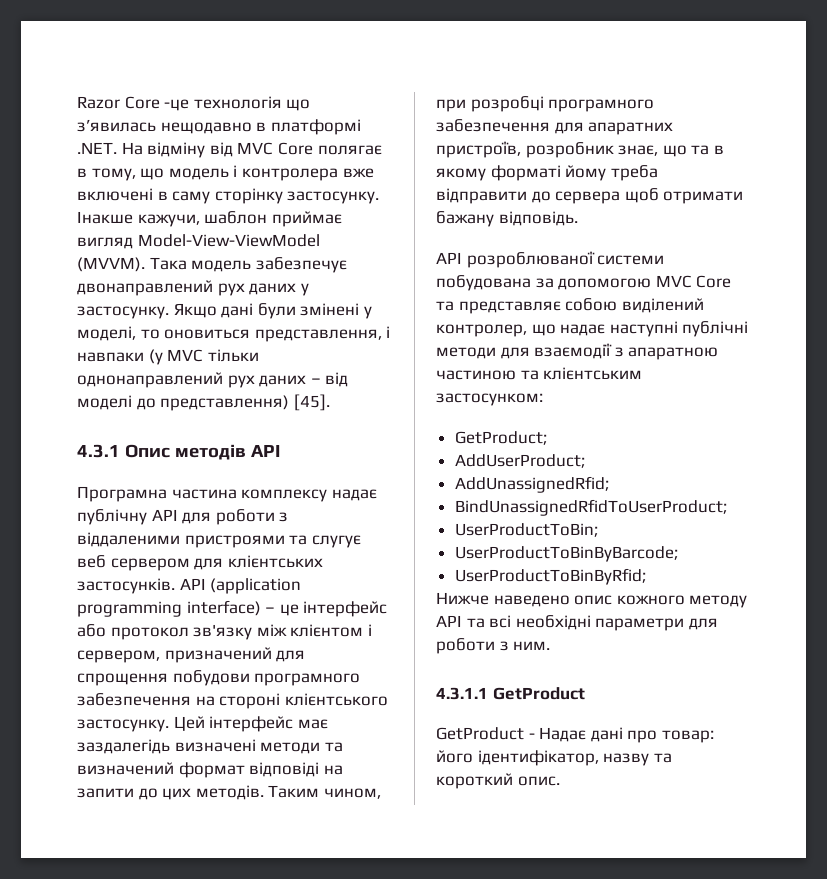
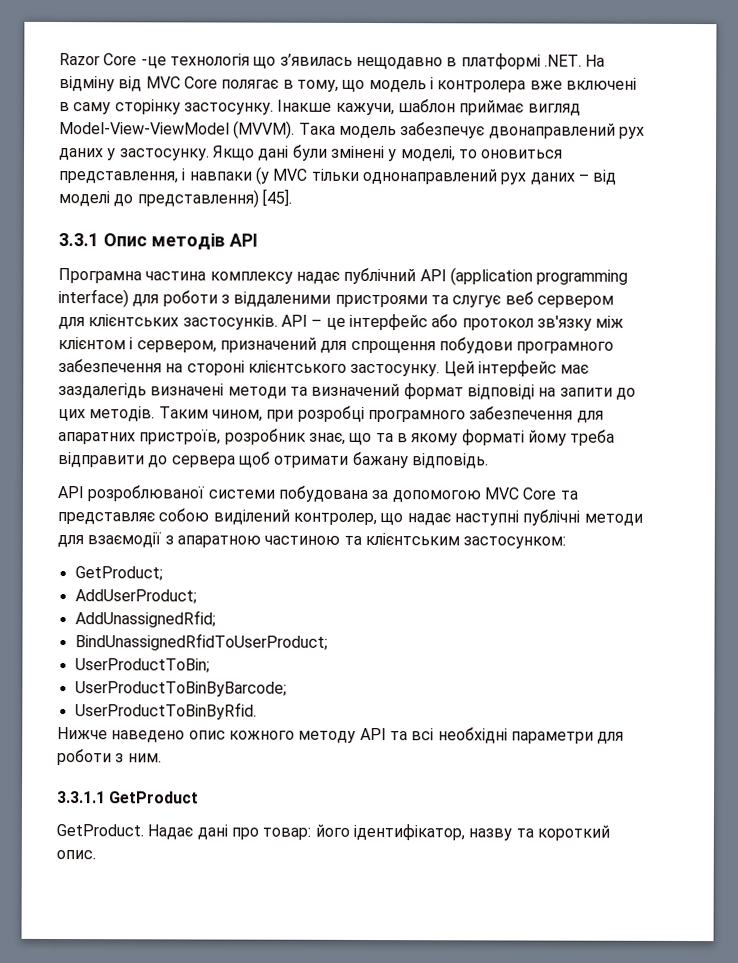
- 4.3.1 Опис методів API
+ 3.3.1 Опис методів API
- Програмна частина комплексу надає публічну API для роботи з віддаленими пристроями та слугує веб сервером для клієнтських застосунків.
+ Програмна частина комплексу надає публічний API (application programming interface) для роботи з віддаленими пристроями та слугує веб сервером для клієнтських застосунків.
- API (application programming interface) – це інтерфейс або протокол зв'язку між клієнтом і сервером, призначений для спрощення побудови програмного забезпечення на стороні клієнтського застосунку.
+ API – це інтерфейс або протокол зв'язку між клієнтом і сервером, призначений для спрощення побудови програмного забезпечення на стороні клієнтського застосунку.
- UserProductToBinByRfid;
+ UserProductToBinByRfid.
- 4.3.1.1 GetProduct
+ 3.3.1.1 GetProduct
- GetProduct - Надає дані про товар: його ідентифікатор, назву та короткий опис.
+ GetProduct. Надає дані про товар: його ідентифікатор, назву та короткий опис.

